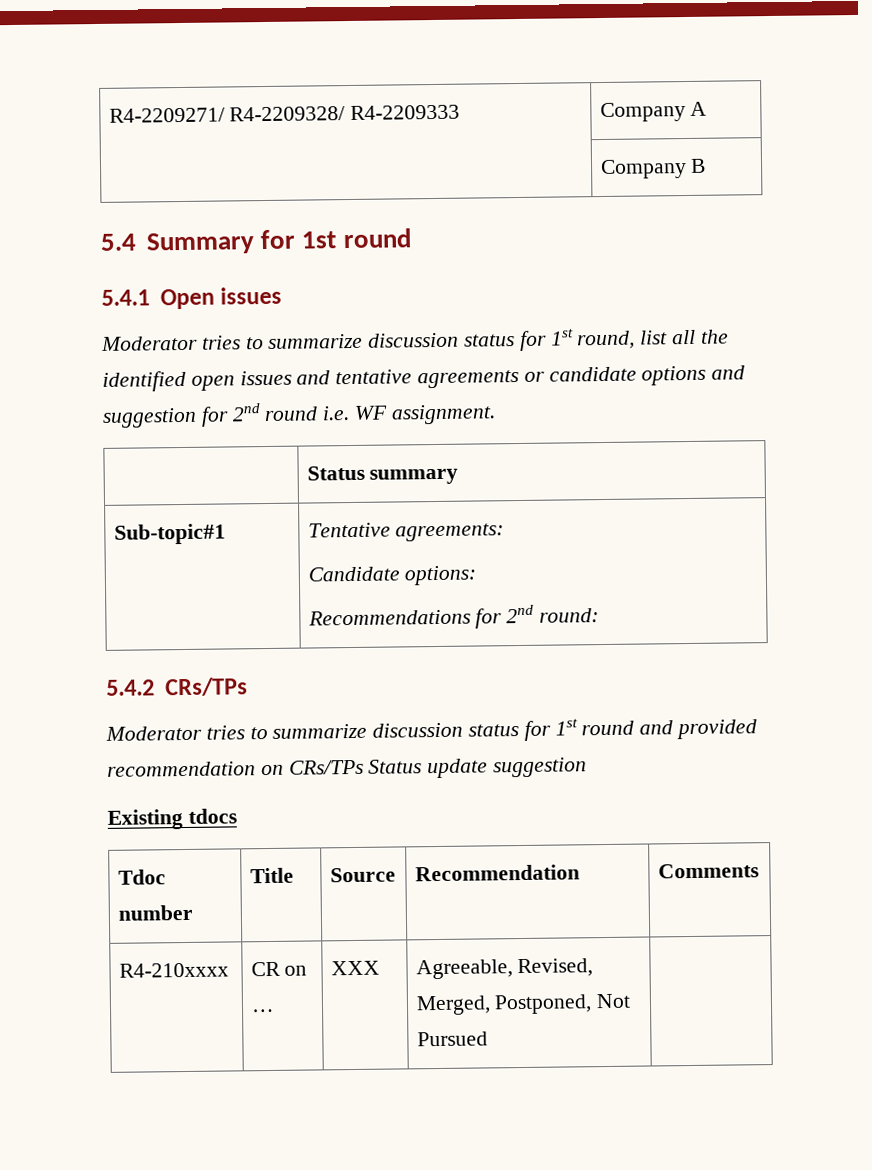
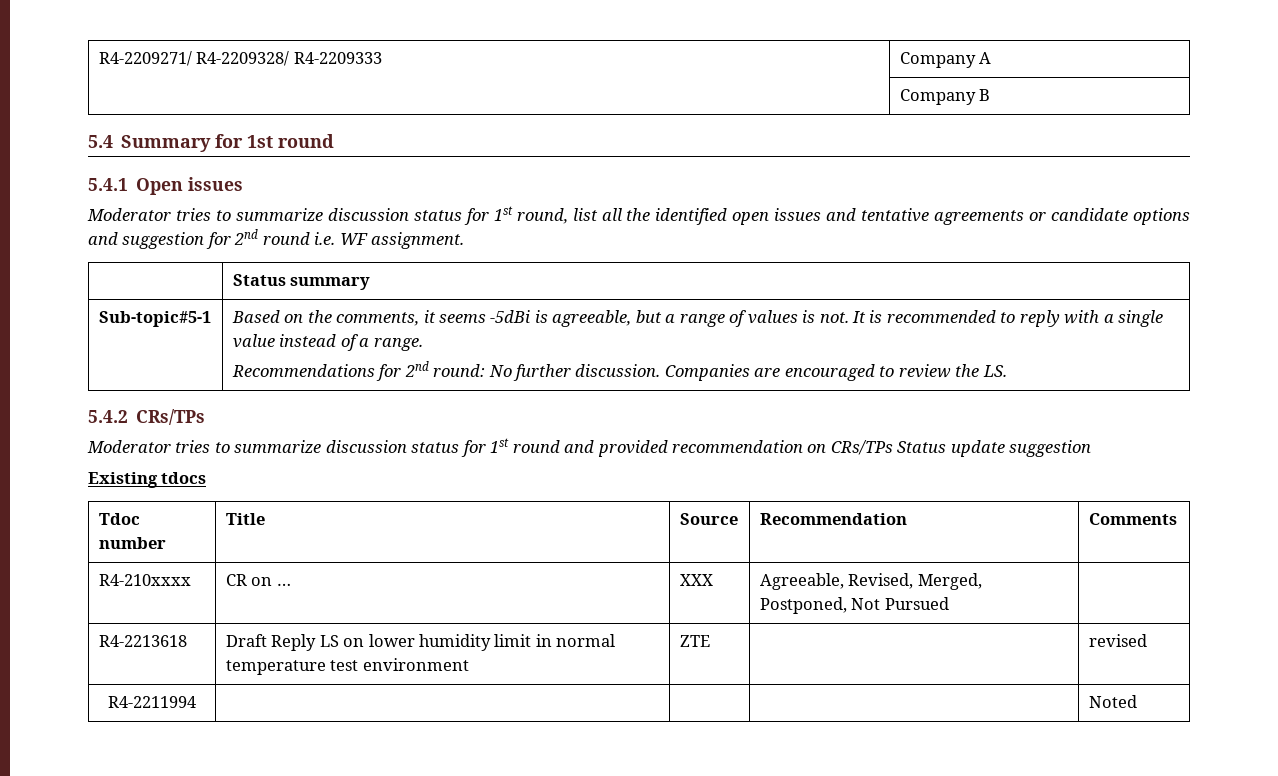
- Sub-topic#1 | Tentative agreements:
- Candidate options:
- Recommendations for 2nd round:
+ Sub-topic#5-1 | Based on the comments, it seems -5dBi is agreeable, but a range of values is not. It is recommended to reply with a single value instead of a range.
+ Recommendations for 2nd round: No further discussion. Companies are encouraged to review the LS.
+ R4-2213618 | Draft Reply LS on lower humidity limit in normal temperature test environment | ZTE | | revised
+ R4-2211994 | | | | Noted

